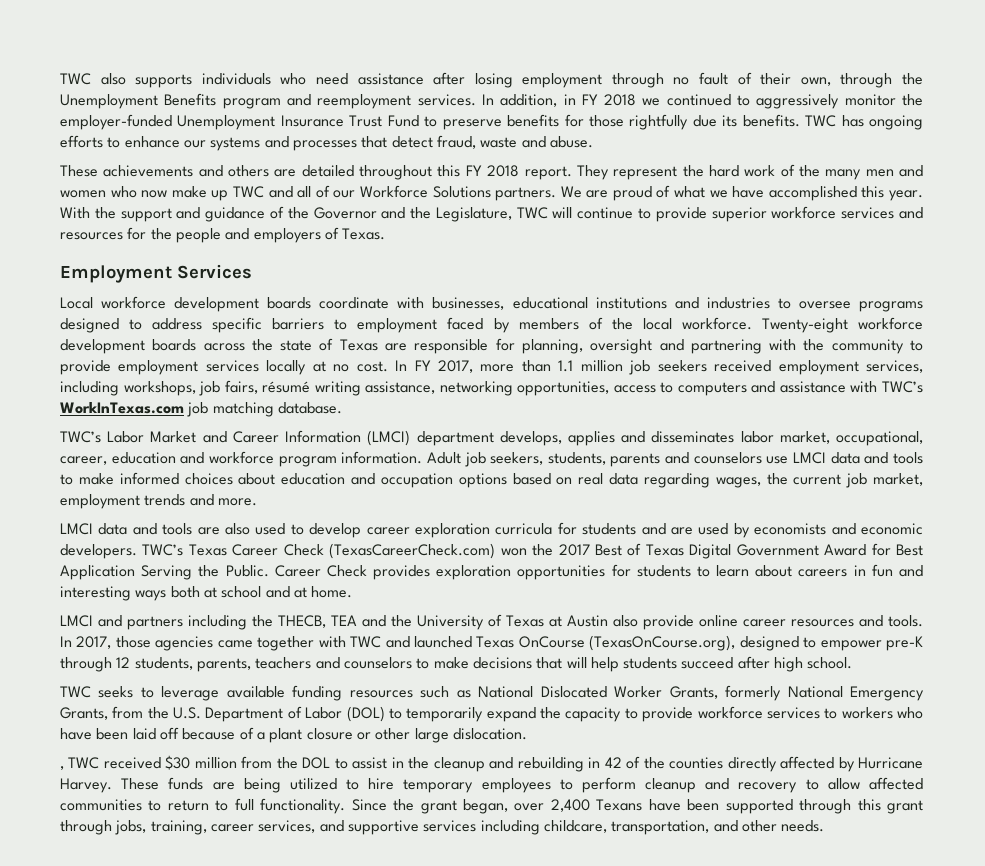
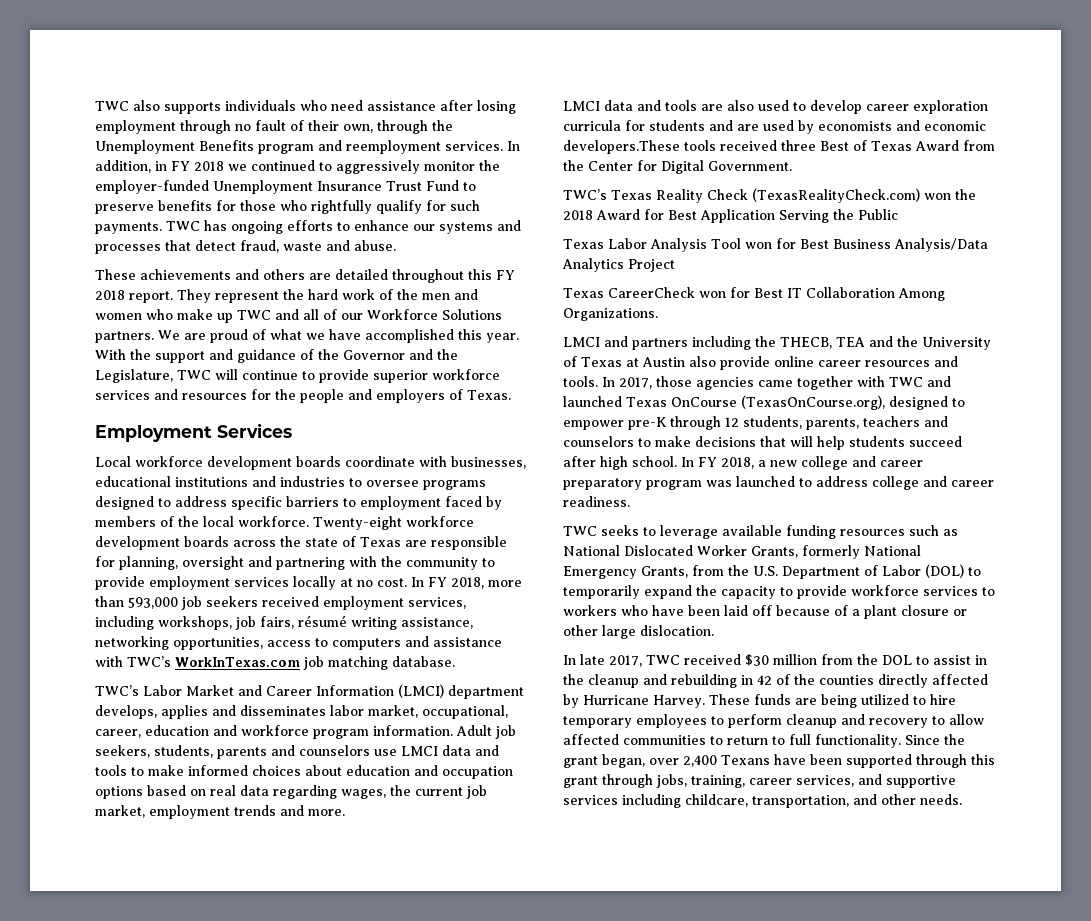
- In addition, in FY 2018 we continued to aggressively monitor the employer-funded Unemployment Insurance Trust Fund to preserve benefits for those rightfully due its benefits.
+ In addition, in FY 2018 we continued to aggressively monitor the employer-funded Unemployment Insurance Trust Fund to preserve benefits for those who rightfully qualify for such payments.
- They represent the hard work of the many men and women who now make up TWC and all of our Workforce Solutions partners.
+ They represent the hard work of the men and women who make up TWC and all of our Workforce Solutions partners.
- In FY 2017, more than 1.1 million job seekers received employment services, including workshops, job fairs, résumé writing assistance, networking opportunities, access to computers and assistance with TWC’s WorkInTexas.com job matching database.
+ In FY 2018, more than 593,000 job seekers received employment services, including workshops, job fairs, résumé writing assistance, networking opportunities, access to computers and assistance with TWC’s WorkInTexas.com job matching database.
- LMCI data and tools are also used to develop career exploration curricula for students and are used by economists and economic developers. TWC’s Texas Career Check (TexasCareerCheck.com) won the 2017 Best of Texas Digital Government Award for Best Application Serving the Public. Career Check provides exploration opportunities for students to learn about careers in fun and interesting ways both at school and at home.
+ LMCI data and tools are also used to develop career exploration curricula for students and are used by economists and economic developers.These tools received three Best of Texas Award from the Center for Digital Government.
+ TWC’s Texas Reality Check (TexasRealityCheck.com) won the 2018 Award for Best Application Serving the Public
+ Texas Labor Analysis Tool won for Best Business Analysis/Data Analytics Project
+ Texas CareerCheck won for Best IT Collaboration Among Organizations.
+ In FY 2018, a new college and career preparatory program was launched to address college and career readiness.
- , TWC received $30 million from the DOL to assist in the cleanup and rebuilding in 42 of the counties directly affected by Hurricane Harvey.
+ In late 2017, TWC received $30 million from the DOL to assist in the cleanup and rebuilding in 42 of the counties directly affected by Hurricane Harvey.

